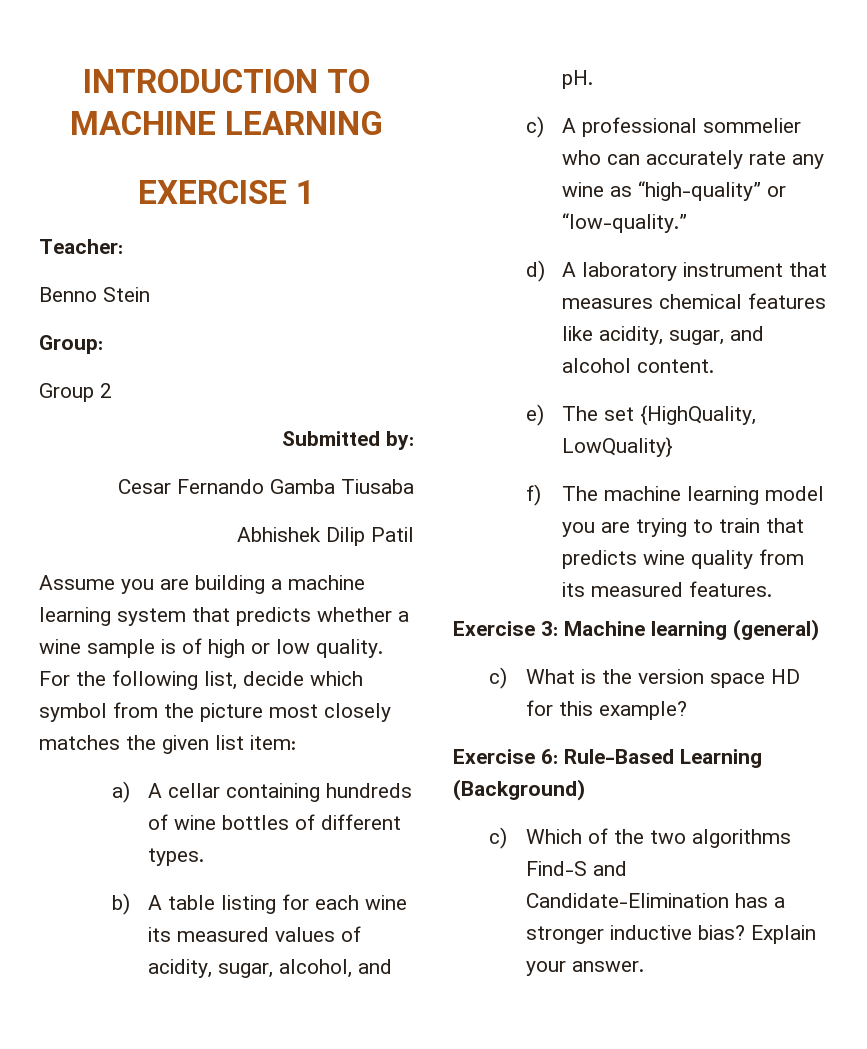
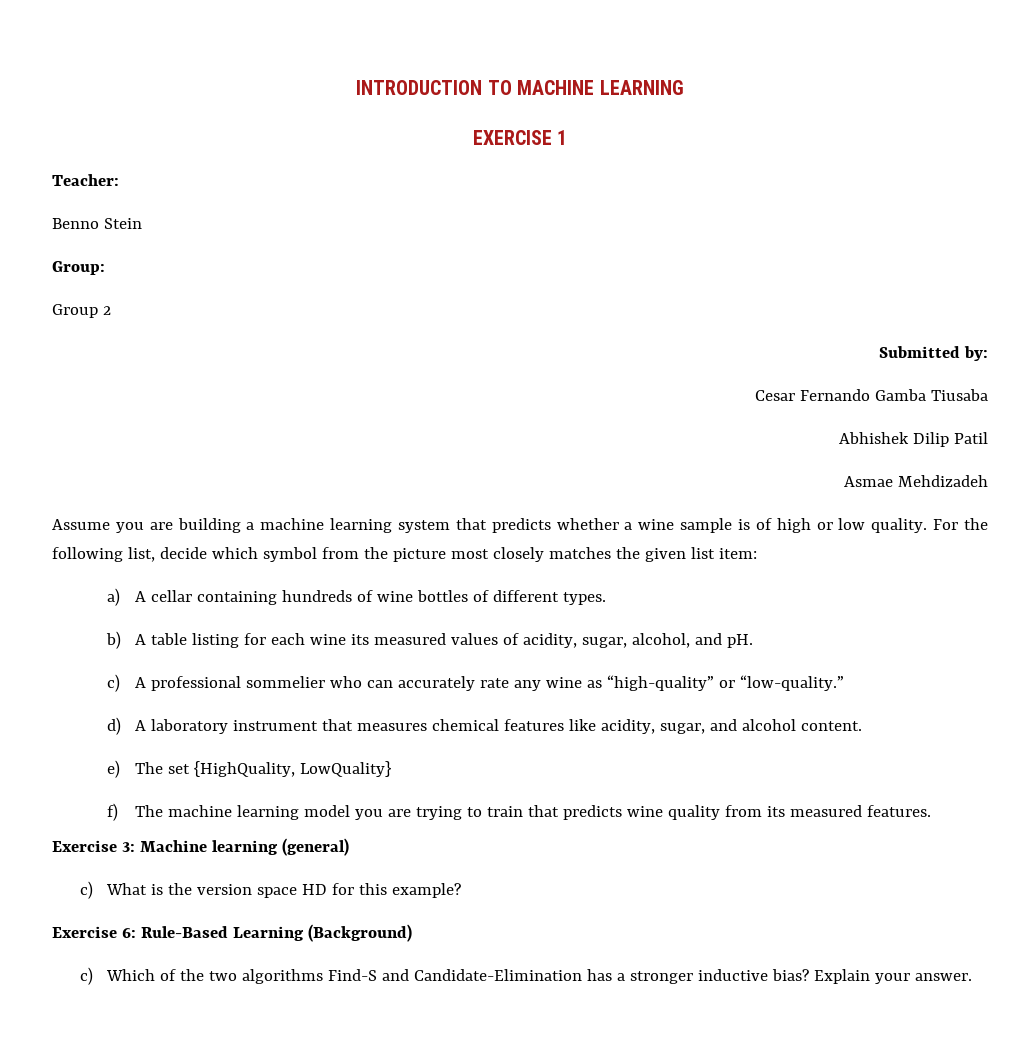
+ Asmae Mehdizadeh

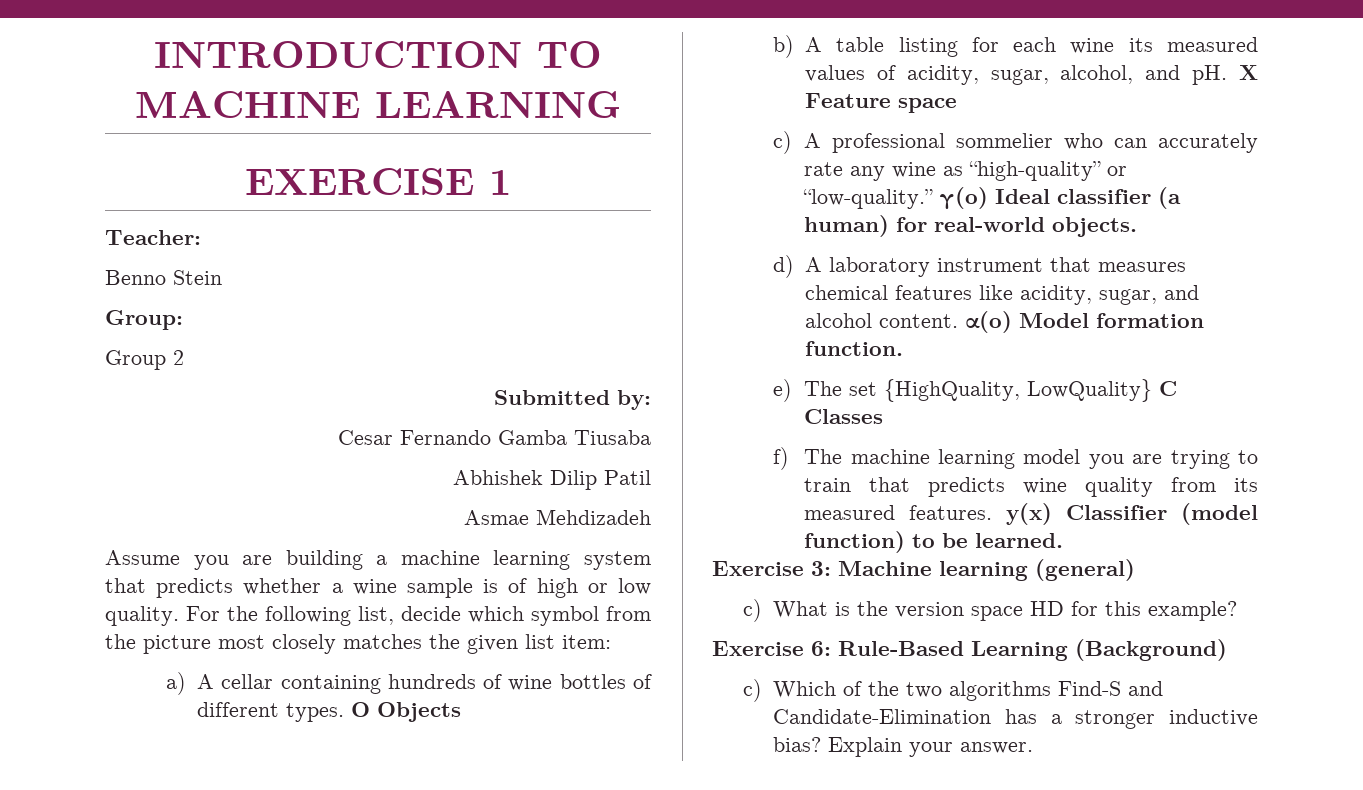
+ O Objects
+ X Feature space
- c) A professional sommelier who can accurately rate any wine as “high-quality” or “low-quality.”
+ c) A professional sommelier who can accurately rate any wine as “high-quality” or “low-quality.” γ(o) Ideal classifier (a human) for real-world objects.
- d) A laboratory instrument that measures chemical features like acidity, sugar, and alcohol content.
+ d) A laboratory instrument that measures chemical features like acidity, sugar, and alcohol content. α(o) Model formation function.
- e) The set {HighQuality, LowQuality}
+ e) The set {HighQuality, LowQuality} C Classes
- f) The machine learning model you are trying to train that predicts wine quality from its measured features.
+ f) The machine learning model you are trying to train that predicts wine quality from its measured features. y(x) Classifier (model function) to be learned.

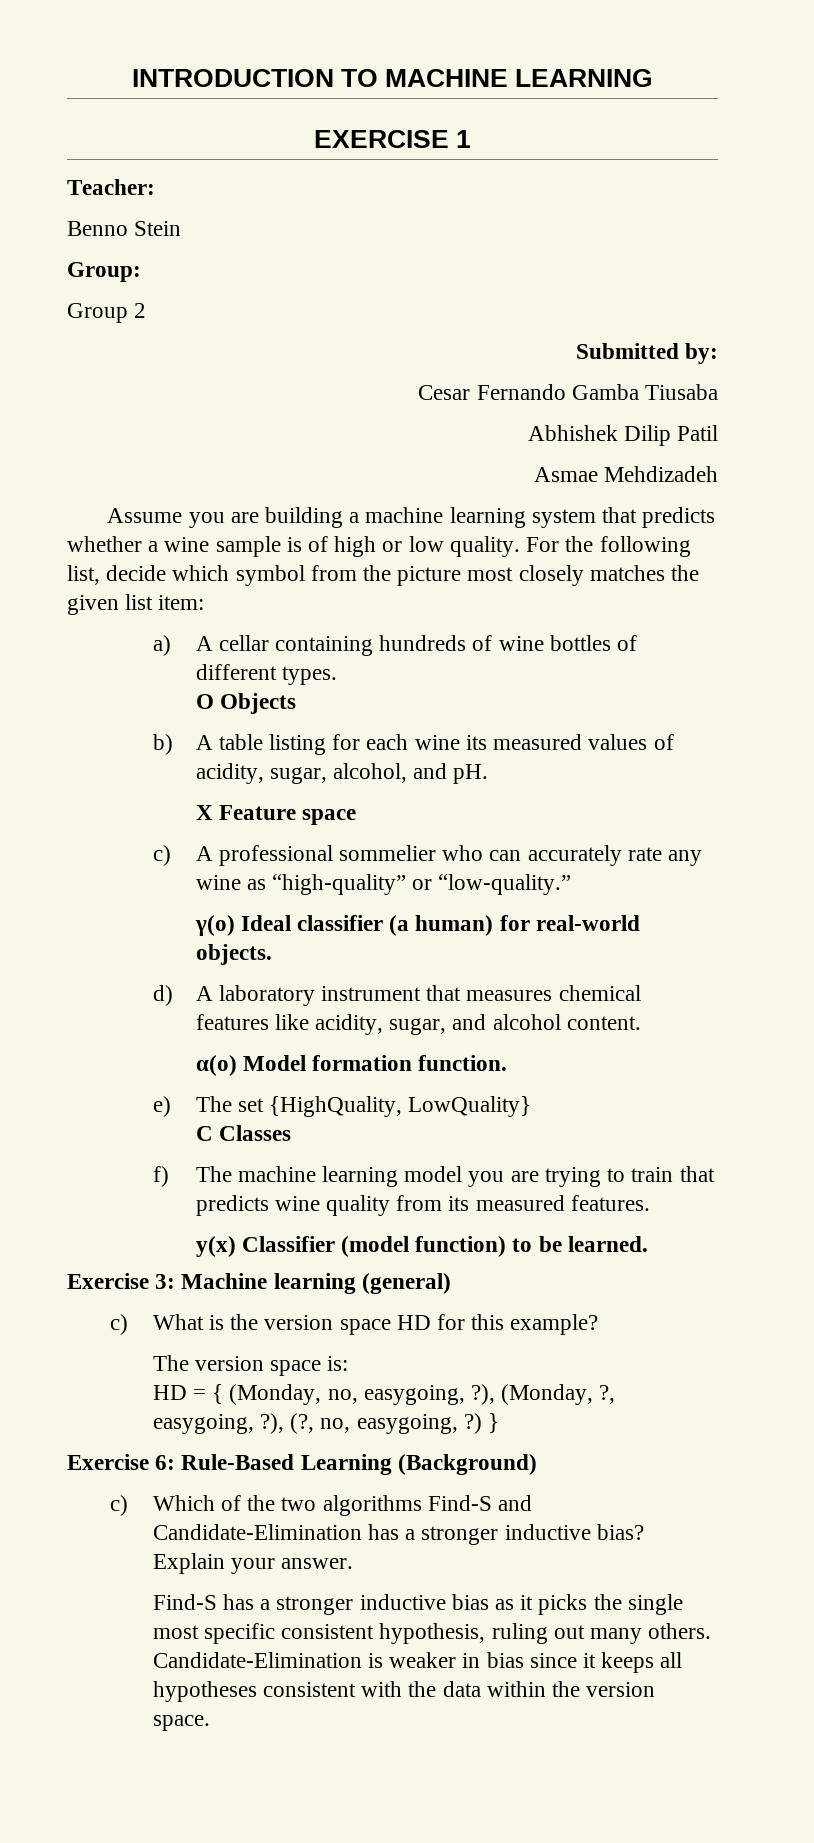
- a) A cellar containing hundreds of wine bottles of different types. O Objects
+ a) A cellar containing hundreds of wine bottles of different types.
+ O Objects
- b) A table listing for each wine its measured values of acidity, sugar, alcohol, and pH. X Feature space
+ b) A table listing for each wine its measured values of acidity, sugar, alcohol, and pH.
+ X Feature space
- c) A professional sommelier who can accurately rate any wine as “high-quality” or “low-quality.” γ(o) Ideal classifier (a human) for real-world objects.
+ c) A professional sommelier who can accurately rate any wine as “high-quality” or “low-quality.”
+ γ(o) Ideal classifier (a human) for real-world objects.
- d) A laboratory instrument that measures chemical features like acidity, sugar, and alcohol content. α(o) Model formation function.
+ d) A laboratory instrument that measures chemical features like acidity, sugar, and alcohol content.
+ α(o) Model formation function.
- e) The set {HighQuality, LowQuality} C Classes
+ e) The set {HighQuality, LowQuality}
+ C Classes
- f) The machine learning model you are trying to train that predicts wine quality from its measured features. y(x) Classifier (model function) to be learned.
+ f) The machine learning model you are trying to train that predicts wine quality from its measured features.
+ y(x) Classifier (model function) to be learned.
+ The version space is:
+ HD = { (Monday, no, easygoing, ?), (Monday, ?, easygoing, ?), (?, no, easygoing, ?) }
+ Find-S has a stronger inductive bias as it picks the single most specific consistent hypothesis, ruling out many others. Candidate-Elimination is weaker in bias since it keeps all hypotheses consistent with the data within the version space.

